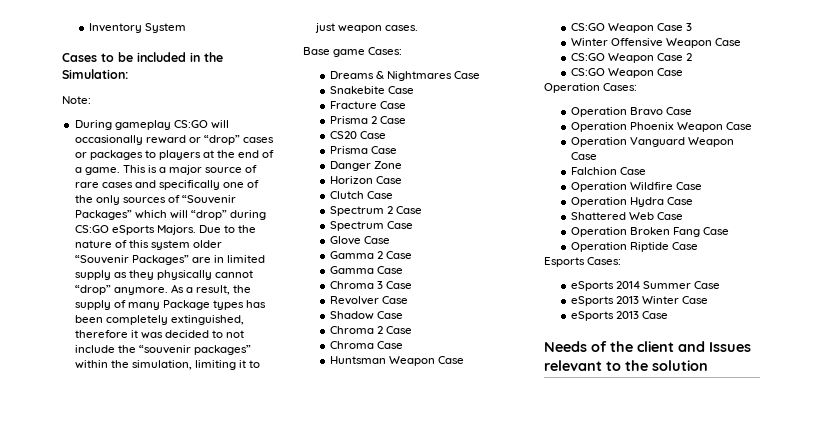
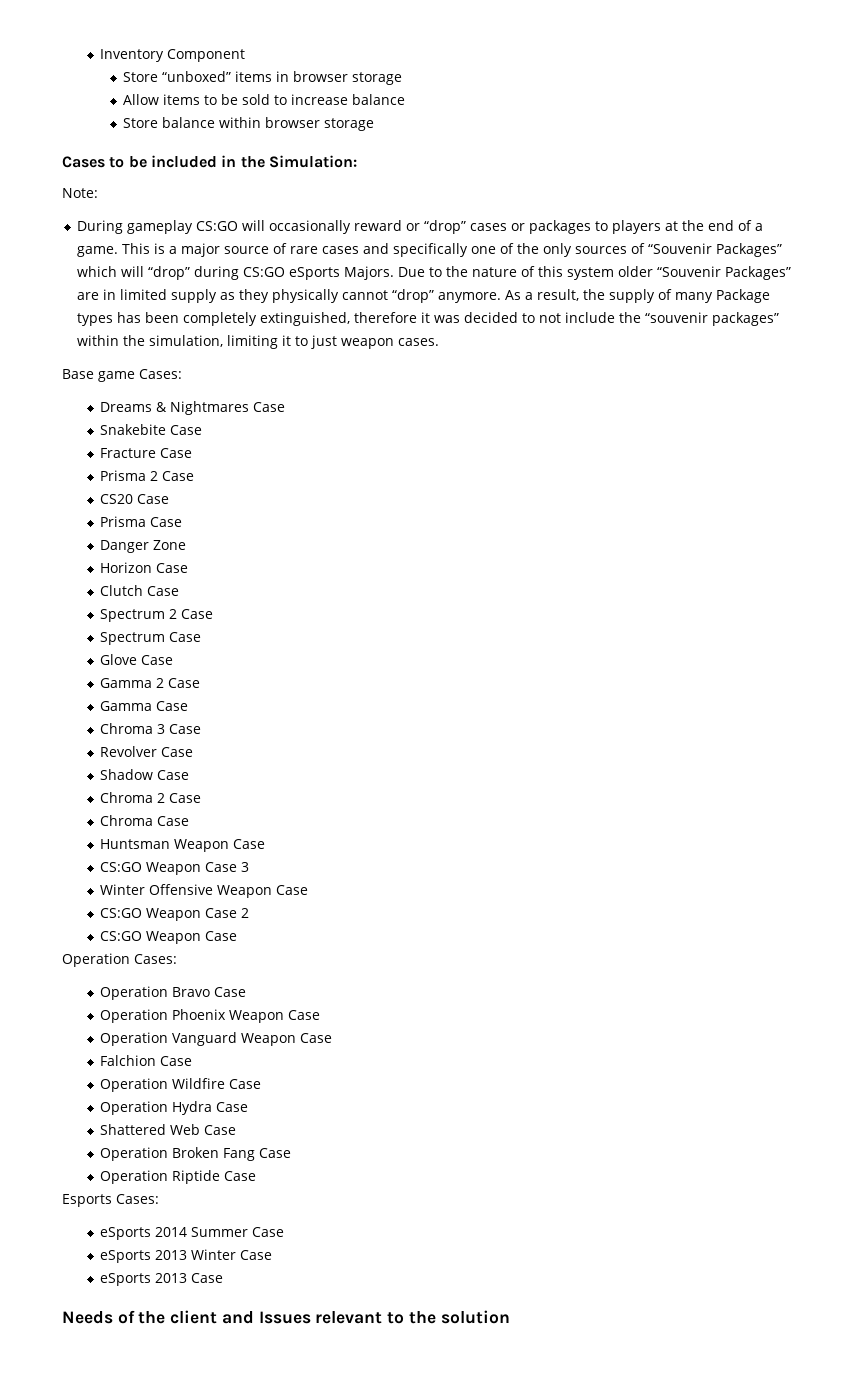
- Inventory System
+ Inventory Component
+ Store “unboxed” items in browser storage
+ Allow items to be sold to increase balance
+ Store balance within browser storage

